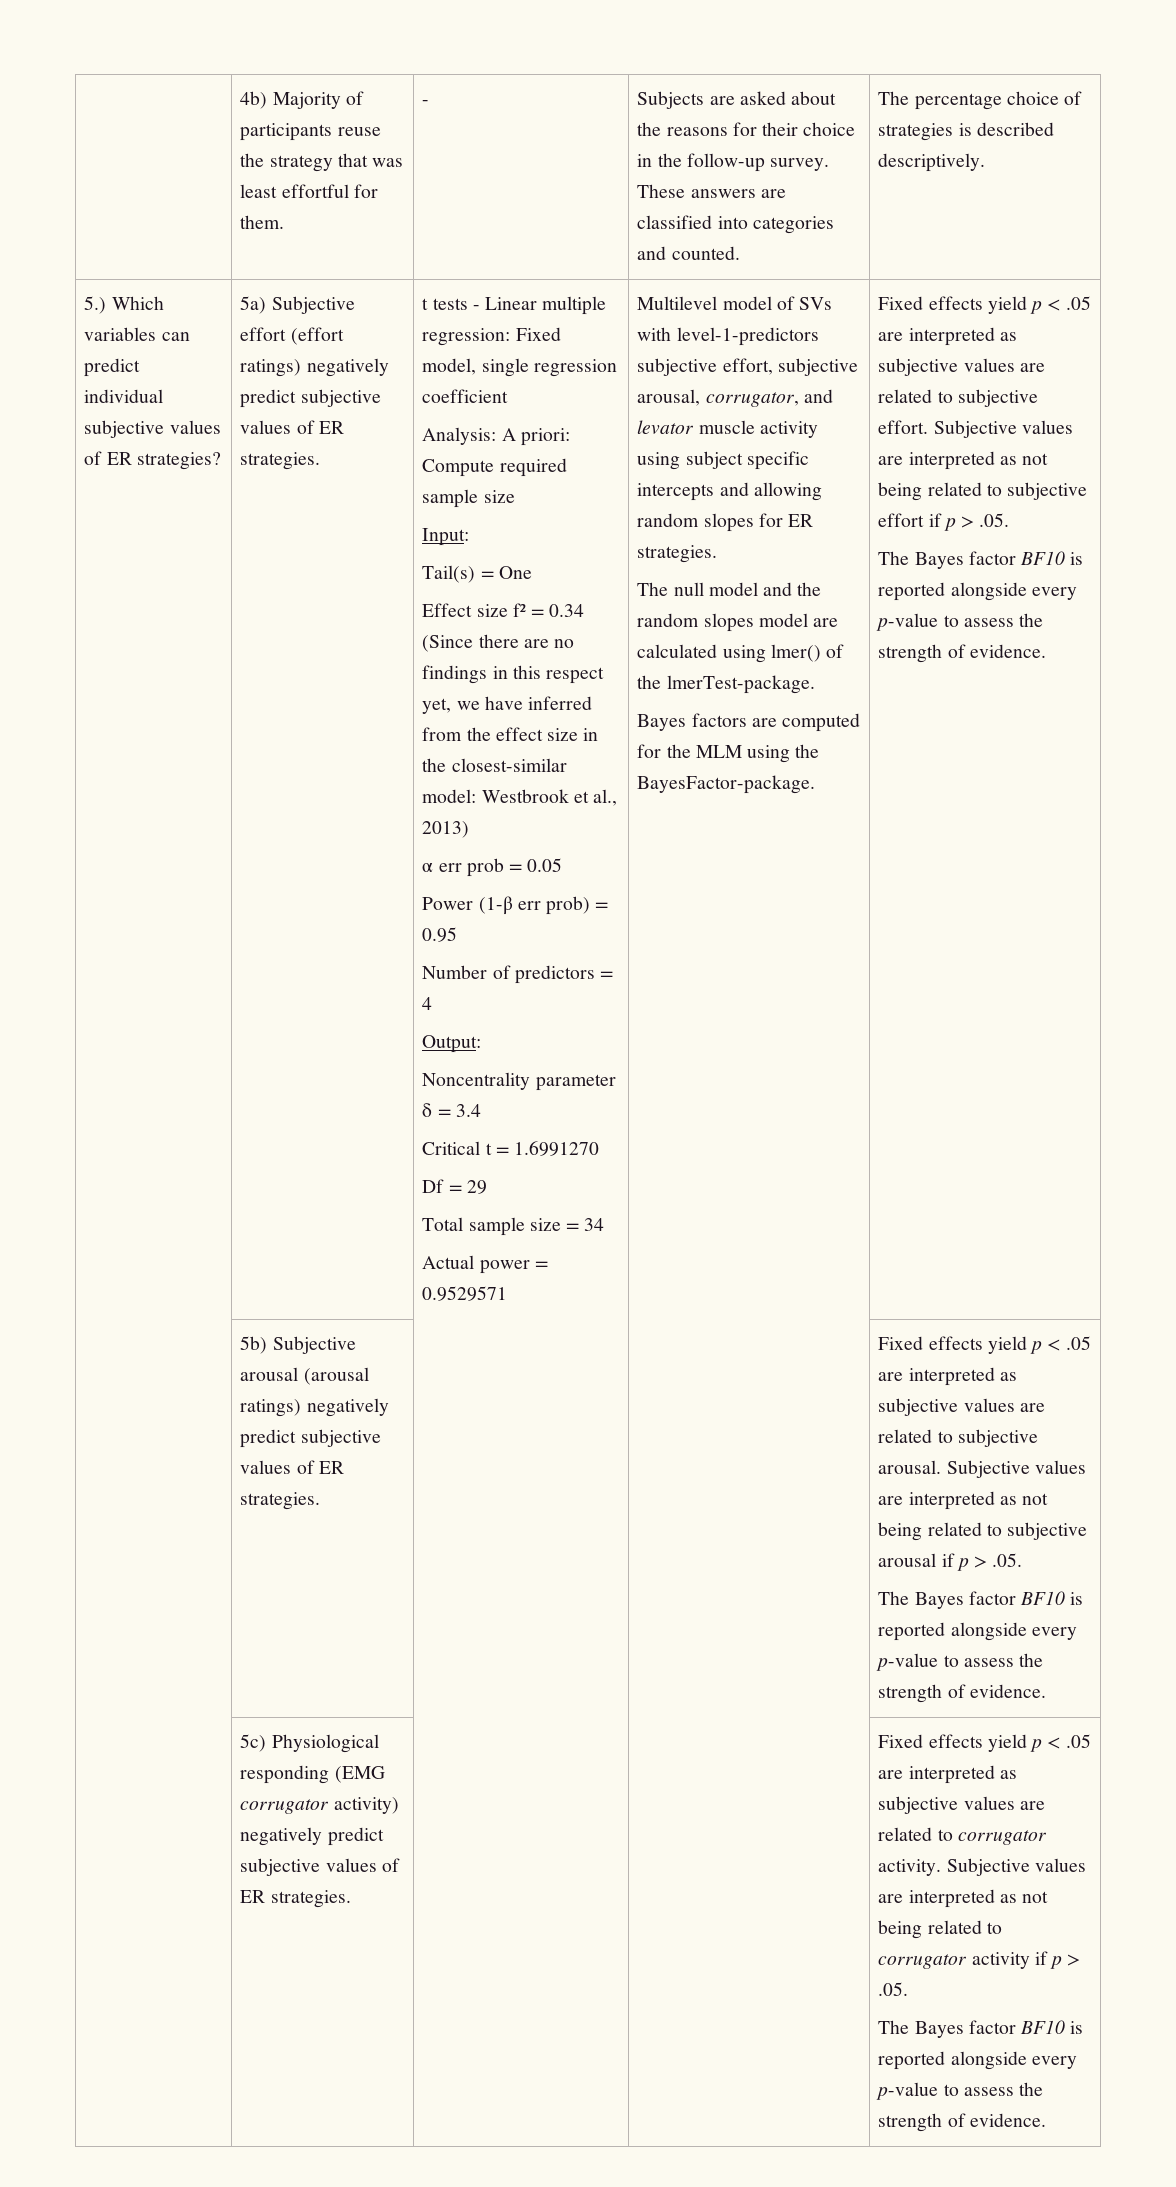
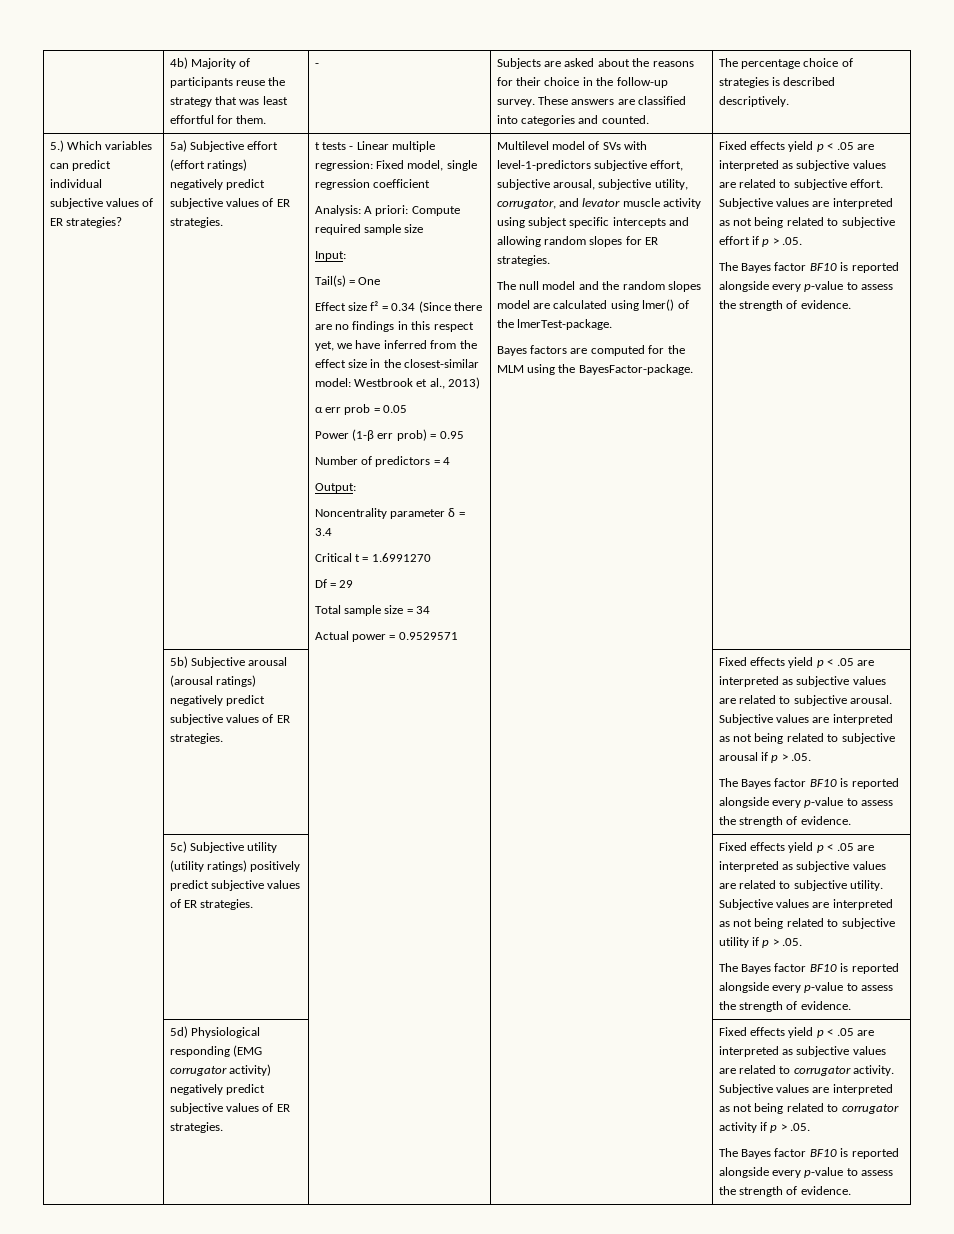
- Multilevel model of SVs with level-1-predictors subjective effort, subjective arousal, corrugator, and levator muscle activity using subject specific intercepts and allowing random slopes for ER strategies.
+ Multilevel model of SVs with level-1-predictors subjective effort, subjective arousal, subjective utility, corrugator, and levator muscle activity using subject specific intercepts and allowing random slopes for ER strategies.
- 5c) Physiological responding (EMG corrugator activity) negatively predict subjective values of ER strategies.
+ 5c) Subjective utility (utility ratings) positively predict subjective values of ER strategies. | | | Fixed effects yield p < .05 are interpreted as subjective values are related to subjective utility. Subjective values are interpreted as not being related to subjective utility if p > .05.
+ The Bayes factor BF10 is reported alongside every p-value to assess the strength of evidence.
+ | 5d) Physiological responding (EMG corrugator activity) negatively predict subjective values of ER strategies.

